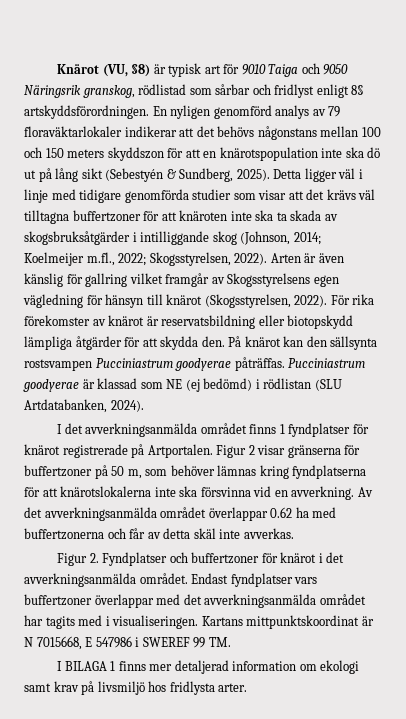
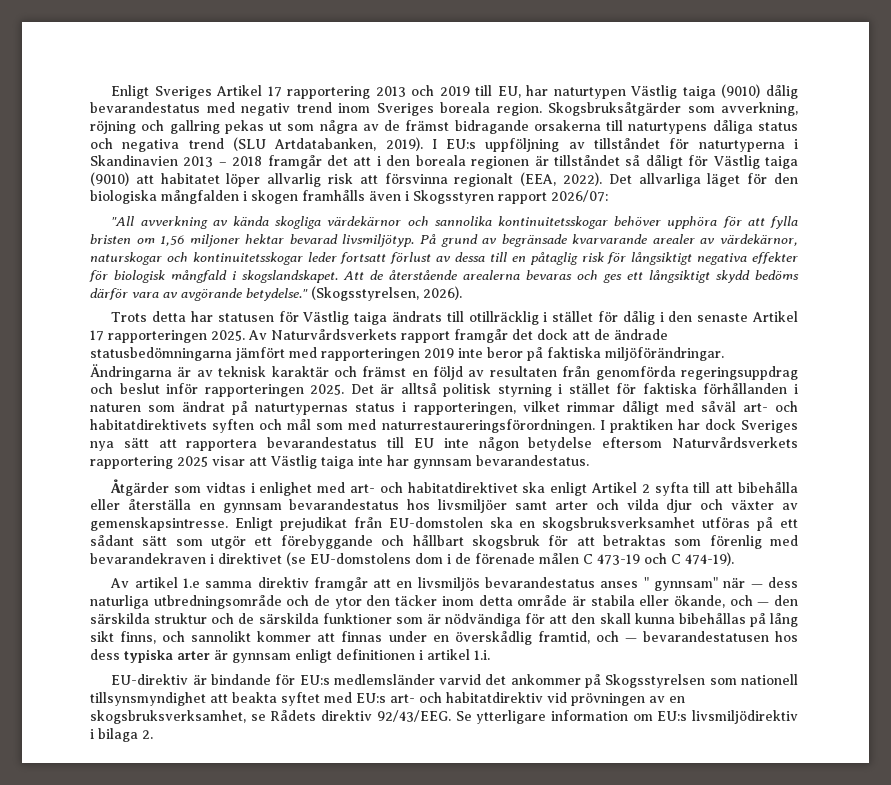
- Knärot (VU, §8) är typisk art för 9010 Taiga och 9050 Näringsrik granskog, rödlistad som sårbar och fridlyst enligt 8§ artskyddsförordningen. En nyligen genomförd analys av 79 floraväktarlokaler indikerar att det behövs någonstans mellan 100 och 150 meters skyddszon för att en knärotspopulation inte ska dö ut på lång sikt (Sebestyén & Sundberg, 2025). Detta ligger väl i linje med tidigare genomförda studier som visar att det krävs väl tilltagna buffertzoner för att knäroten inte ska ta skada av skogsbruksåtgärder i intilliggande skog (Johnson, 2014; Koelmeijer m.fl., 2022; Skogsstyrelsen, 2022). Arten är även känslig för gallring vilket framgår av Skogsstyrelsens egen vägledning för hänsyn till knärot (Skogsstyrelsen, 2022). För rika förekomster av knärot är reservatsbildning eller biotopskydd lämpliga åtgärder för att skydda den. På knärot kan den sällsynta rostsvampen Pucciniastrum goodyerae påträffas. Pucciniastrum goodyerae är klassad som NE (ej bedömd) i rödlistan (SLU Artdatabanken, 2024).
- I det avverkningsanmälda området finns 1 fyndplatser för knärot registrerade på Artportalen. Figur 2 visar gränserna för buffertzoner på 50 m, som behöver lämnas kring fyndplatserna för att knärotslokalerna inte ska försvinna vid en avverkning. Av det avverkningsanmälda området överlappar 0.62 ha med buffertzonerna och får av detta skäl inte avverkas.
- Figur 2. Fyndplatser och buffertzoner för knärot i det avverkningsanmälda området. Endast fyndplatser vars buffertzoner överlappar med det avverkningsanmälda området har tagits med i visualiseringen. Kartans mittpunktskoordinat är N 7015668, E 547986 i SWEREF 99 TM.
- I BILAGA 1 finns mer detaljerad information om ekologi samt krav på livsmiljö hos fridlysta arter.
+ Enligt Sveriges Artikel 17 rapportering 2013 och 2019 till EU, har naturtypen Västlig taiga (9010) dålig bevarandestatus med negativ trend inom Sveriges boreala region. Skogsbruksåtgärder som avverkning, röjning och gallring pekas ut som några av de främst bidragande orsakerna till naturtypens dåliga status och negativa trend (SLU Artdatabanken, 2019). I EU:s uppföljning av tillståndet för naturtyperna i Skandinavien 2013 – 2018 framgår det att i den boreala regionen är tillståndet så dåligt för Västlig taiga (9010) att habitatet löper allvarlig risk att försvinna regionalt (EEA, 2022). Det allvarliga läget för den biologiska mångfalden i skogen framhålls även i Skogsstyren rapport 2026/07:
+ "All avverkning av kända skogliga värdekärnor och sannolika kontinuitetsskogar behöver upphöra för att fylla bristen om 1,56 miljoner hektar bevarad livsmiljötyp. På grund av begränsade kvarvarande arealer av värdekärnor, naturskogar och kontinuitetsskogar leder fortsatt förlust av dessa till en påtaglig risk för långsiktigt negativa effekter för biologisk mångfald i skogslandskapet. Att de återstående arealerna bevaras och ges ett långsiktigt skydd bedöms därför vara av avgörande betydelse." (Skogsstyrelsen, 2026).
+ Trots detta har statusen för Västlig taiga ändrats till otillräcklig i stället för dålig i den senaste Artikel 17 rapporteringen 2025. Av Naturvårdsverkets rapport framgår det dock att de ändrade statusbedömningarna jämfört med rapporteringen 2019 inte beror på faktiska miljöförändringar. Ändringarna är av teknisk karaktär och främst en följd av resultaten från genomförda regeringsuppdrag och beslut inför rapporteringen 2025. Det är alltså politisk styrning i stället för faktiska förhållanden i naturen som ändrat på naturtypernas status i rapporteringen, vilket rimmar dåligt med såväl art- och habitatdirektivets syften och mål som med naturrestaureringsförordningen. I praktiken har dock Sveriges nya sätt att rapportera bevarandestatus till EU inte någon betydelse eftersom Naturvårdsverkets rapportering 2025 visar att Västlig taiga inte har gynnsam bevarandestatus.
+ Åtgärder som vidtas i enlighet med art- och habitatdirektivet ska enligt Artikel 2 syfta till att bibehålla eller återställa en gynnsam bevarandestatus hos livsmiljöer samt arter och vilda djur och växter av gemenskapsintresse. Enligt prejudikat från EU-domstolen ska en skogsbruksverksamhet utföras på ett sådant sätt som utgör ett förebyggande och hållbart skogsbruk för att betraktas som förenlig med bevarandekraven i direktivet (se EU-domstolens dom i de förenade målen C 473-19 och C 474-19).
+ Av artikel 1.e samma direktiv framgår att en livsmiljös bevarandestatus anses " gynnsam" när — dess naturliga utbredningsområde och de ytor den täcker inom detta område är stabila eller ökande, och — den särskilda struktur och de särskilda funktioner som är nödvändiga för att den skall kunna bibehållas på lång sikt finns, och sannolikt kommer att finnas under en överskådlig framtid, och — bevarandestatusen hos dess typiska arter är gynnsam enligt definitionen i artikel 1.i.
+ EU-direktiv är bindande för EU:s medlemsländer varvid det ankommer på Skogsstyrelsen som nationell tillsynsmyndighet att beakta syftet med EU:s art- och habitatdirektiv vid prövningen av en skogsbruksverksamhet, se Rådets direktiv 92/43/EEG. Se ytterligare information om EU:s livsmiljödirektiv i bilaga 2.

